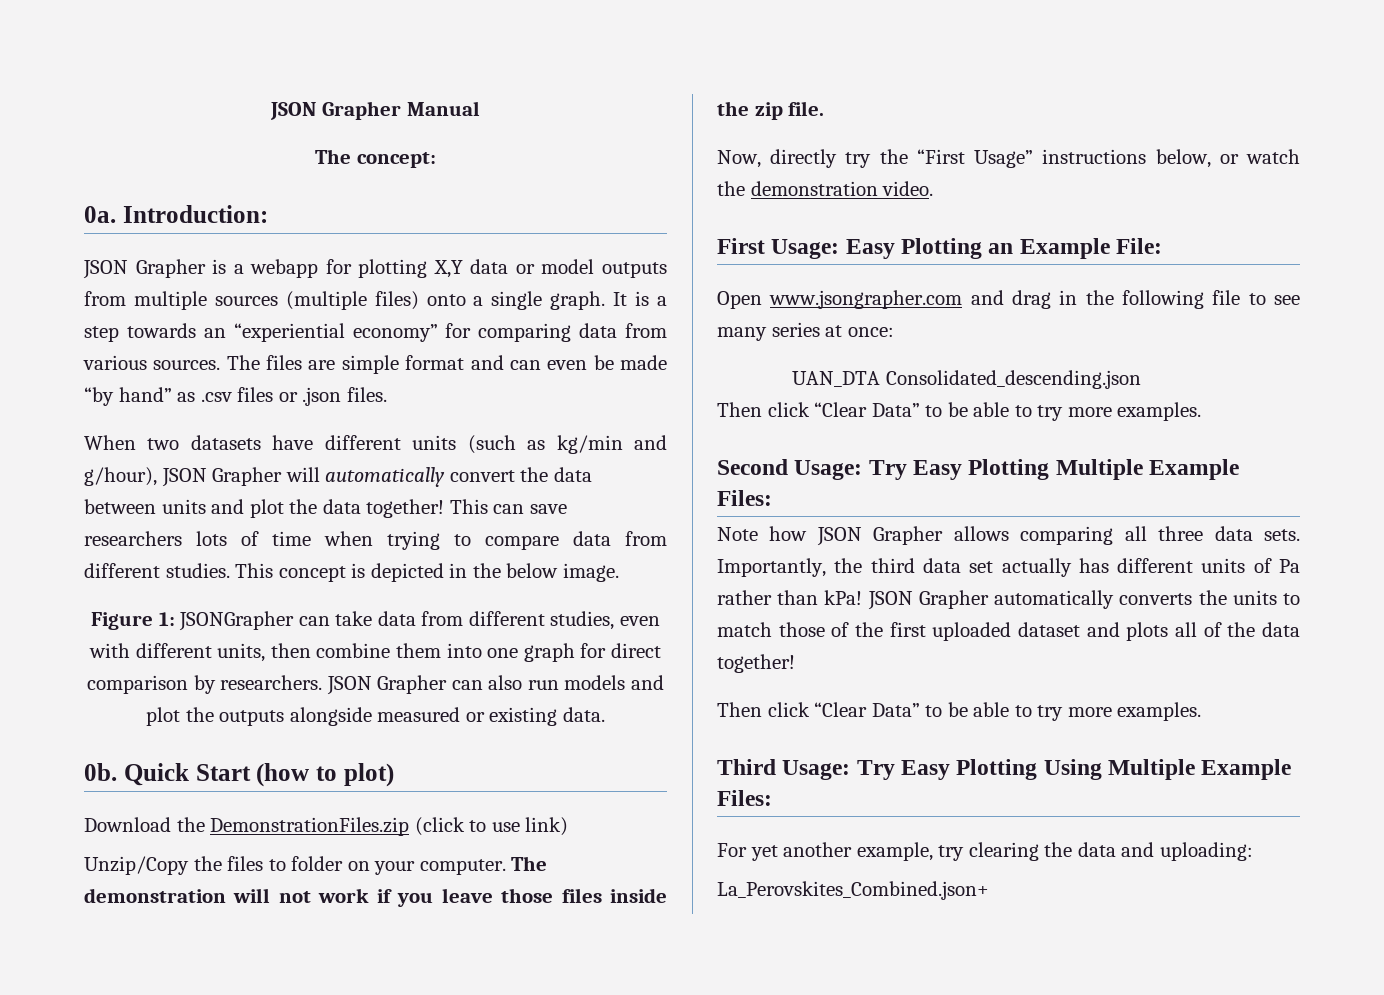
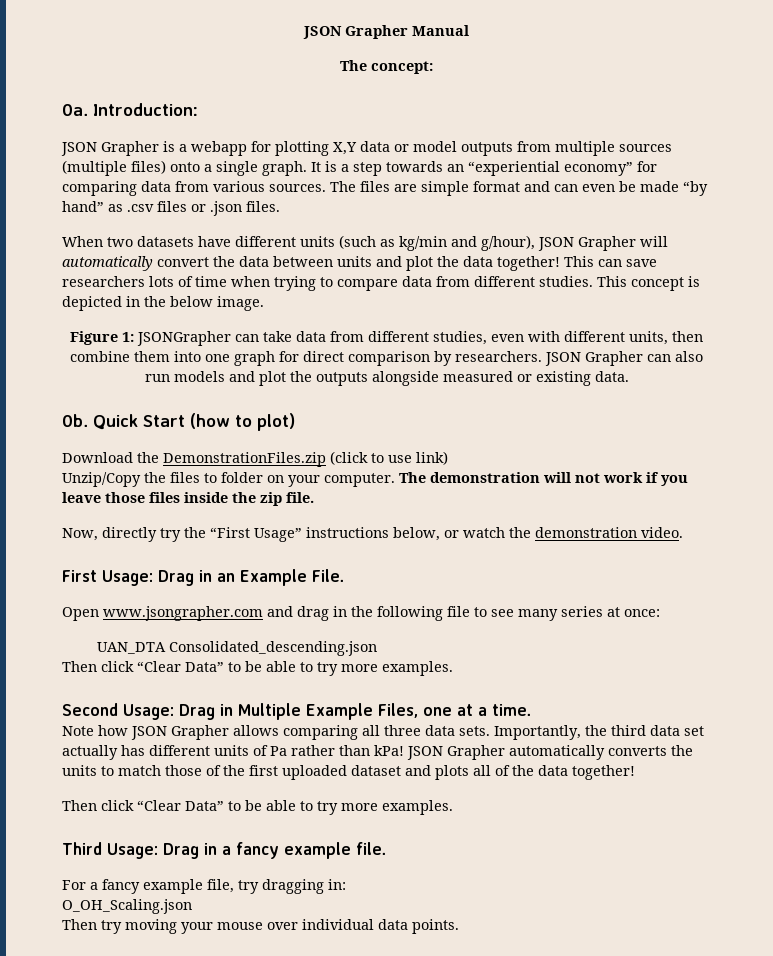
- First Usage: Easy Plotting an Example File:
+ First Usage: Drag in an Example File.
- Second Usage: Try Easy Plotting Multiple Example Files:
+ Second Usage: Drag in Multiple Example Files, one at a time.
- Third Usage: Try Easy Plotting Using Multiple Example Files:
- For yet another example, try clearing the data and uploading:
- La_Perovskites_Combined.json+
+ Third Usage: Drag in a fancy example file.
+ For a fancy example file, try dragging in:
+ O_OH_Scaling.json
+ Then try moving your mouse over individual data points.

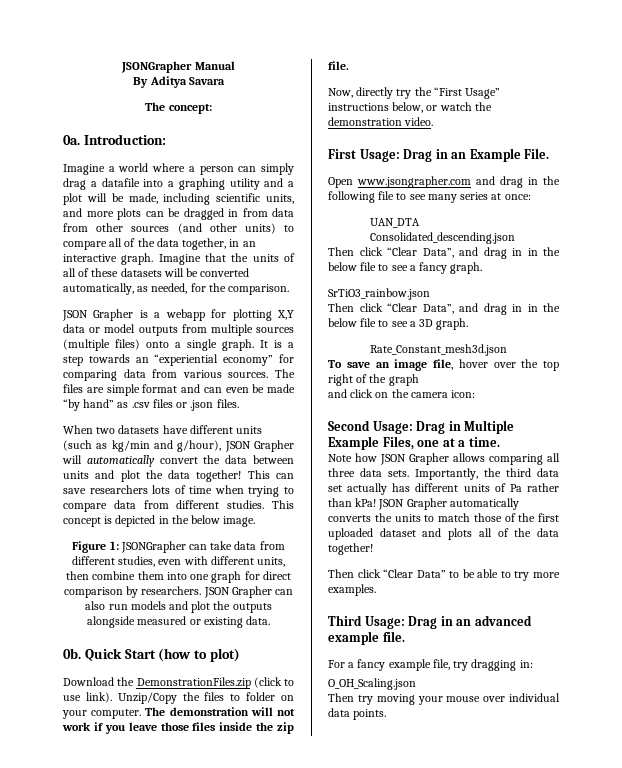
- JSON Grapher Manual
+ JSONGrapher Manual
+ By Aditya Savara
+ Imagine a world where a person can simply drag a datafile into a graphing utility and a plot will be made, including scientific units, and more plots can be dragged in from data from other sources (and other units) to compare all of the data together, in an interactive graph. Imagine that the units of all of these datasets will be converted automatically, as needed, for the comparison.
- Download the DemonstrationFiles.zip (click to use link)
- Unzip/Copy the files to folder on your computer.
+ Download the DemonstrationFiles.zip (click to use link). Unzip/Copy the files to folder on your computer.
  UAN_DTA Consolidated_descending.json
- Then click “Clear Data” to be able to try more examples.
+ Then click “Clear Data”, and drag in in the below file to see a fancy graph.
+ SrTiO3_rainbow.json
+ Then click “Clear Data”, and drag in in the below file to see a 3D graph.
+ Rate_Constant_mesh3d.json
+ To save an image file, hover over the top right of the graph
+ and click on the camera icon:
- Third Usage: Drag in a fancy example file.
+ Third Usage: Drag in an advanced example file.

